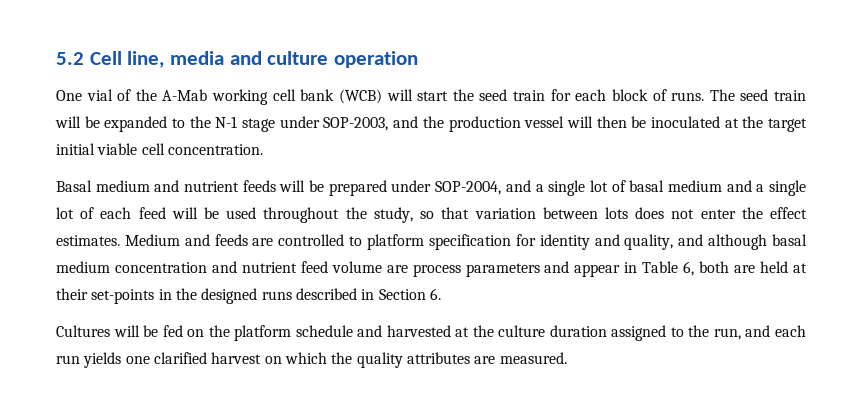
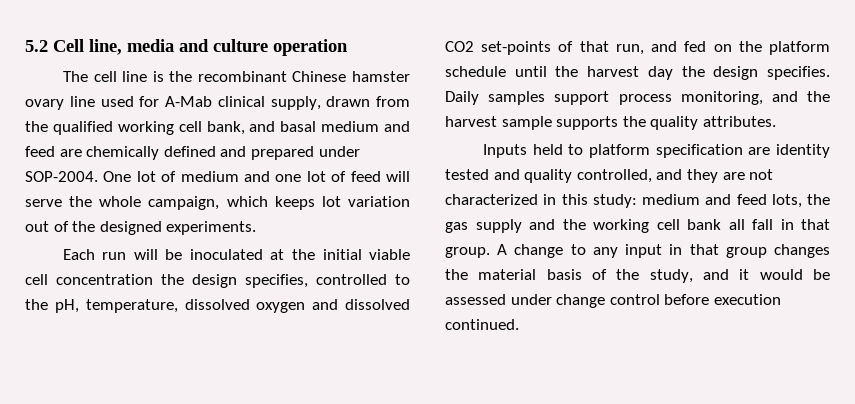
- One vial of the A-Mab working cell bank (WCB) will start the seed train for each block of runs. The seed train will be expanded to the N-1 stage under SOP-2003, and the production vessel will then be inoculated at the target initial viable cell concentration.
- Basal medium and nutrient feeds will be prepared under SOP-2004, and a single lot of basal medium and a single lot of each feed will be used throughout the study, so that variation between lots does not enter the effect estimates. Medium and feeds are controlled to platform specification for identity and quality, and although basal medium concentration and nutrient feed volume are process parameters and appear in Table 6, both are held at their set-points in the designed runs described in Section 6.
- Cultures will be fed on the platform schedule and harvested at the culture duration assigned to the run, and each run yields one clarified harvest on which the quality attributes are measured.
+ The cell line is the recombinant Chinese hamster ovary line used for A-Mab clinical supply, drawn from the qualified working cell bank, and basal medium and feed are chemically defined and prepared under SOP-2004. One lot of medium and one lot of feed will serve the whole campaign, which keeps lot variation out of the designed experiments.
+ Each run will be inoculated at the initial viable cell concentration the design specifies, controlled to the pH, temperature, dissolved oxygen and dissolved CO2 set-points of that run, and fed on the platform schedule until the harvest day the design specifies. Daily samples support process monitoring, and the harvest sample supports the quality attributes.
+ Inputs held to platform specification are identity tested and quality controlled, and they are not characterized in this study: medium and feed lots, the gas supply and the working cell bank all fall in that group. A change to any input in that group changes the material basis of the study, and it would be assessed under change control before execution continued.

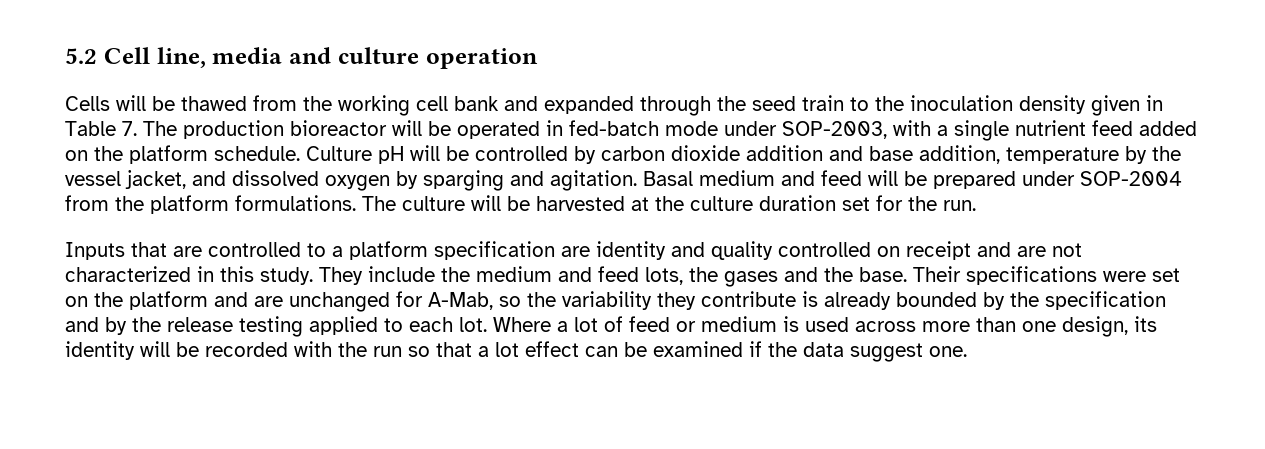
- The cell line is the recombinant Chinese hamster ovary line used for A-Mab clinical supply, drawn from the qualified working cell bank, and basal medium and feed are chemically defined and prepared under SOP-2004. One lot of medium and one lot of feed will serve the whole campaign, which keeps lot variation out of the designed experiments.
- Each run will be inoculated at the initial viable cell concentration the design specifies, controlled to the pH, temperature, dissolved oxygen and dissolved CO2 set-points of that run, and fed on the platform schedule until the harvest day the design specifies. Daily samples support process monitoring, and the harvest sample supports the quality attributes.
- Inputs held to platform specification are identity tested and quality controlled, and they are not characterized in this study: medium and feed lots, the gas supply and the working cell bank all fall in that group. A change to any input in that group changes the material basis of the study, and it would be assessed under change control before execution continued.
+ Cells will be thawed from the working cell bank and expanded through the seed train to the inoculation density given in Table 7. The production bioreactor will be operated in fed-batch mode under SOP-2003, with a single nutrient feed added on the platform schedule. Culture pH will be controlled by carbon dioxide addition and base addition, temperature by the vessel jacket, and dissolved oxygen by sparging and agitation. Basal medium and feed will be prepared under SOP-2004 from the platform formulations. The culture will be harvested at the culture duration set for the run.
+ Inputs that are controlled to a platform specification are identity and quality controlled on receipt and are not characterized in this study. They include the medium and feed lots, the gases and the base. Their specifications were set on the platform and are unchanged for A-Mab, so the variability they contribute is already bounded by the specification and by the release testing applied to each lot. Where a lot of feed or medium is used across more than one design, its identity will be recorded with the run so that a lot effect can be examined if the data suggest one.

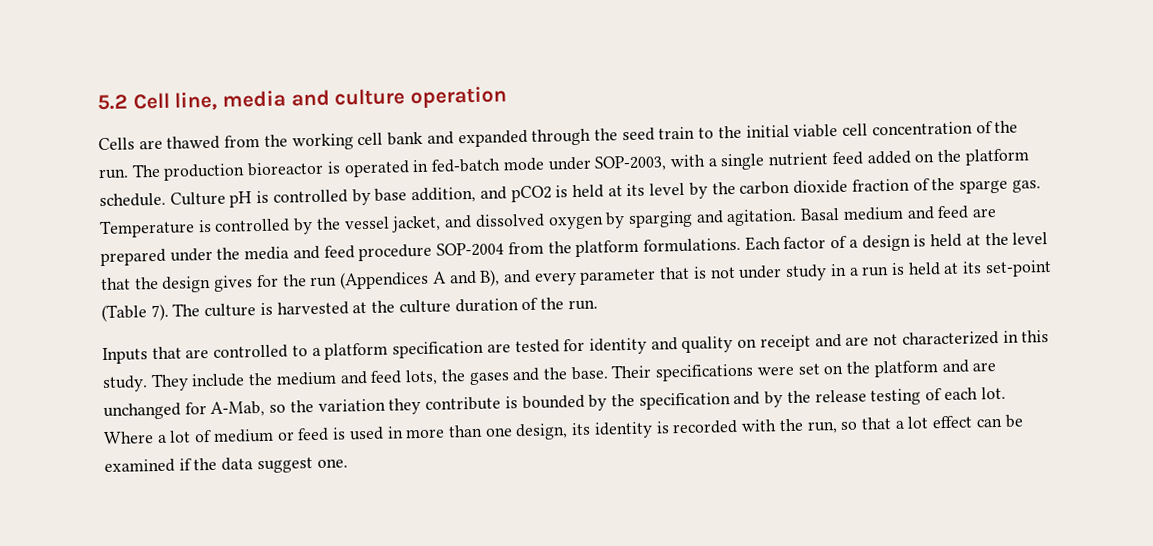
- Cells will be thawed from the working cell bank and expanded through the seed train to the inoculation density given in Table 7. The production bioreactor will be operated in fed-batch mode under SOP-2003, with a single nutrient feed added on the platform schedule.
+ Cells are thawed from the working cell bank and expanded through the seed train to the initial viable cell concentration of the run. The production bioreactor is operated in fed-batch mode under SOP-2003, with a single nutrient feed added on the platform schedule.
- Culture pH will be controlled by carbon dioxide addition and base addition, temperature by the vessel jacket, and dissolved oxygen by sparging and agitation.
+ Culture pH is controlled by base addition, and pCO2 is held at its level by the carbon dioxide fraction of the sparge gas. Temperature is controlled by the vessel jacket, and dissolved oxygen by sparging and agitation.
- Basal medium and feed will be prepared under SOP-2004 from the platform formulations.
+ Basal medium and feed are prepared under the media and feed procedure SOP-2004 from the platform formulations.
- The culture will be harvested at the culture duration set for the run.
+ Each factor of a design is held at the level that the design gives for the run (Appendices A and B), and every parameter that is not under study in a run is held at its set-point (Table 7). The culture is harvested at the culture duration of the run.
- Inputs that are controlled to a platform specification are identity and quality controlled on receipt and are not characterized in this study.
+ Inputs that are controlled to a platform specification are tested for identity and quality on receipt and are not characterized in this study.
- Their specifications were set on the platform and are unchanged for A-Mab, so the variability they contribute is already bounded by the specification and by the release testing applied to each lot.
+ Their specifications were set on the platform and are unchanged for A-Mab, so the variation they contribute is bounded by the specification and by the release testing of each lot.
- Where a lot of feed or medium is used across more than one design, its identity will be recorded with the run so that a lot effect can be examined if the data suggest one.
+ Where a lot of medium or feed is used in more than one design, its identity is recorded with the run, so that a lot effect can be examined if the data suggest one.

